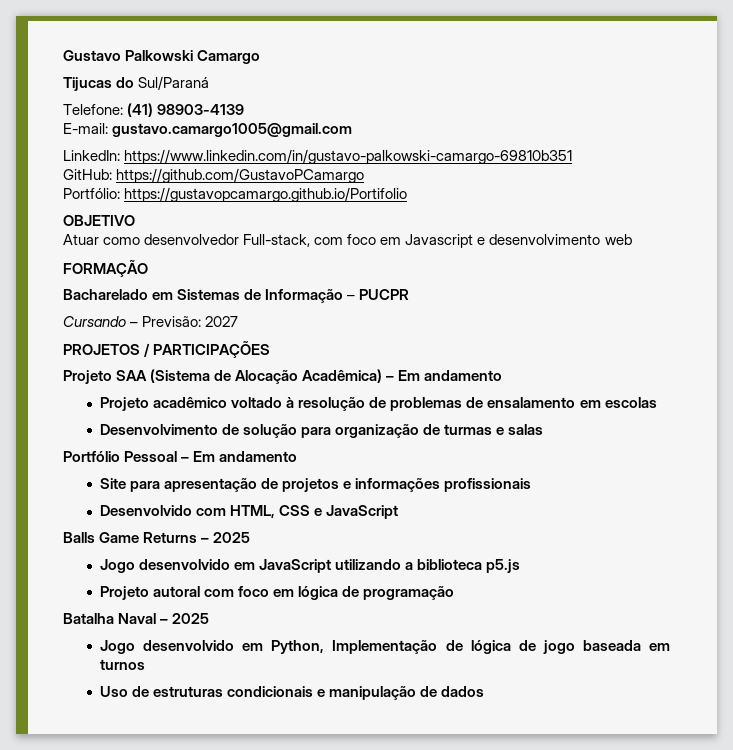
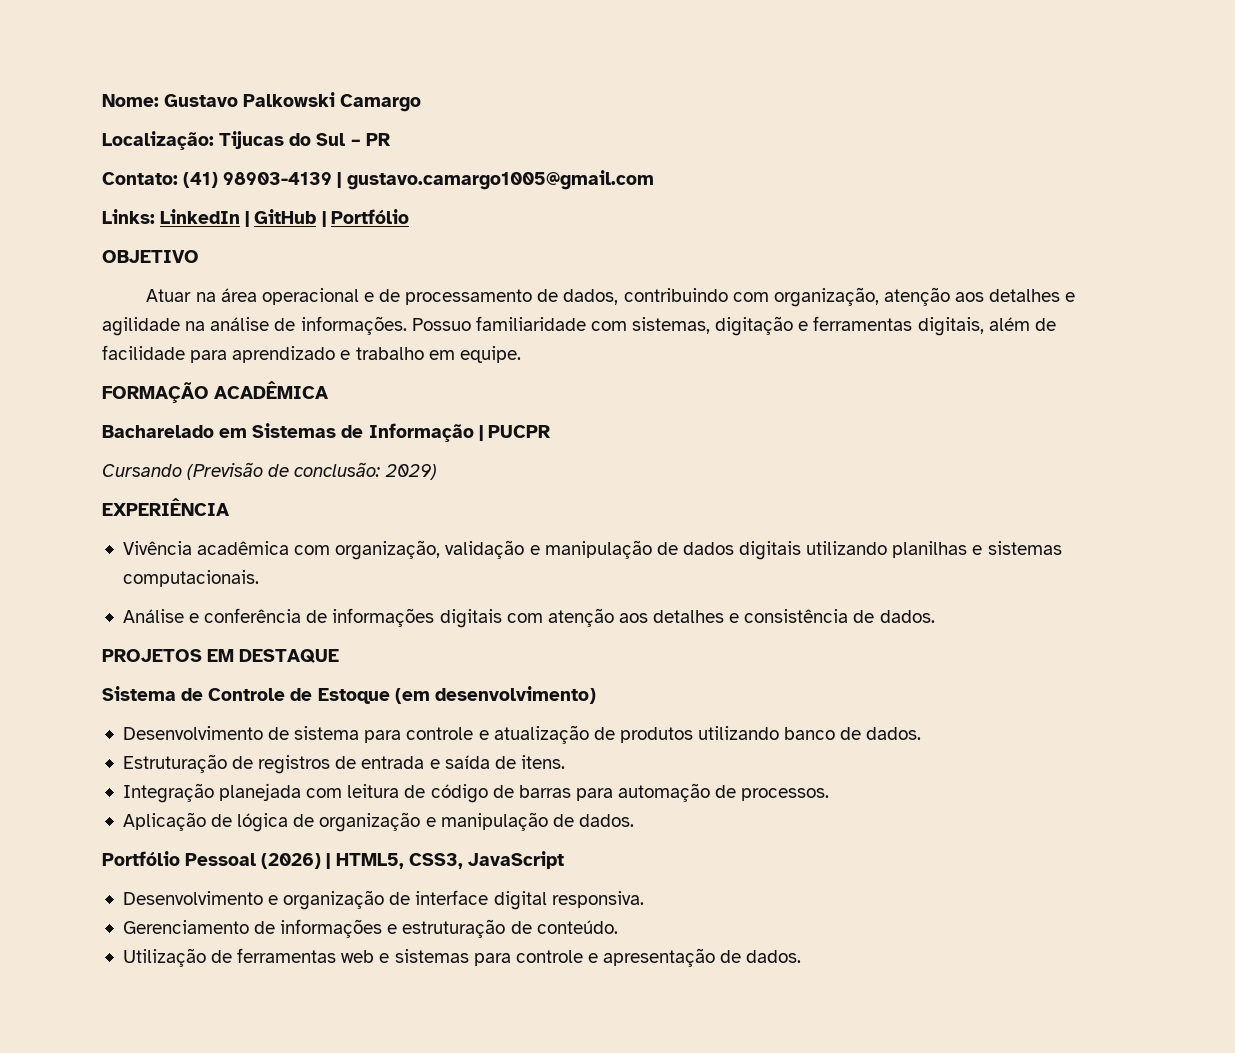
- Gustavo Palkowski Camargo
+ Nome: Gustavo Palkowski Camargo
- Tijucas do Sul/Paraná
- Telefone: (41) 98903-4139
- E-mail: gustavo.camargo1005@gmail.com
+ Localização: Tijucas do Sul – PR
+ Contato: (41) 98903-4139 | gustavo.camargo1005@gmail.com
- LinkedIn: https://www.linkedin.com/in/gustavo-palkowski-camargo-69810b351
- GitHub: https://github.com/GustavoPCamargo
- Portfólio: https://gustavopcamargo.github.io/Portifolio
+ Links: LinkedIn | GitHub | Portfólio
  OBJETIVO
- Atuar como desenvolvedor Full-stack, com foco em Javascript e desenvolvimento web
+ Atuar na área operacional e de processamento de dados, contribuindo com organização, atenção aos detalhes e agilidade na análise de informações. Possuo familiaridade com sistemas, digitação e ferramentas digitais, além de facilidade para aprendizado e trabalho em equipe.
- FORMAÇÃO
+ FORMAÇÃO ACADÊMICA
- Bacharelado em Sistemas de Informação – PUCPR
+ Bacharelado em Sistemas de Informação | PUCPR
- Cursando – Previsão: 2027
- PROJETOS / PARTICIPAÇÕES
- Projeto SAA (Sistema de Alocação Acadêmica) – Em andamento
- Projeto acadêmico voltado à resolução de problemas de ensalamento em escolas
- Desenvolvimento de solução para organização de turmas e salas
- Portfólio Pessoal – Em andamento
- Site para apresentação de projetos e informações profissionais
- Desenvolvido com HTML, CSS e JavaScript
- Balls Game Returns – 2025
- Jogo desenvolvido em JavaScript utilizando a biblioteca p5.js
- Projeto autoral com foco em lógica de programação
- Batalha Naval – 2025
- Jogo desenvolvido em Python, Implementação de lógica de jogo baseada em turnos
- Uso de estruturas condicionais e manipulação de dados
+ Cursando (Previsão de conclusão: 2029)
+ EXPERIÊNCIA
+ Vivência acadêmica com organização, validação e manipulação de dados digitais utilizando planilhas e sistemas computacionais.
+ Análise e conferência de informações digitais com atenção aos detalhes e consistência de dados.
+ PROJETOS EM DESTAQUE
+ Sistema de Controle de Estoque (em desenvolvimento)
+ Desenvolvimento de sistema para controle e atualização de produtos utilizando banco de dados.
+ Estruturação de registros de entrada e saída de itens.
+ Integração planejada com leitura de código de barras para automação de processos.
+ Aplicação de lógica de organização e manipulação de dados.
+ Portfólio Pessoal (2026) | HTML5, CSS3, JavaScript
+ Desenvolvimento e organização de interface digital responsiva.
+ Gerenciamento de informações e estruturação de conteúdo.
+ Utilização de ferramentas web e sistemas para controle e apresentação de dados.

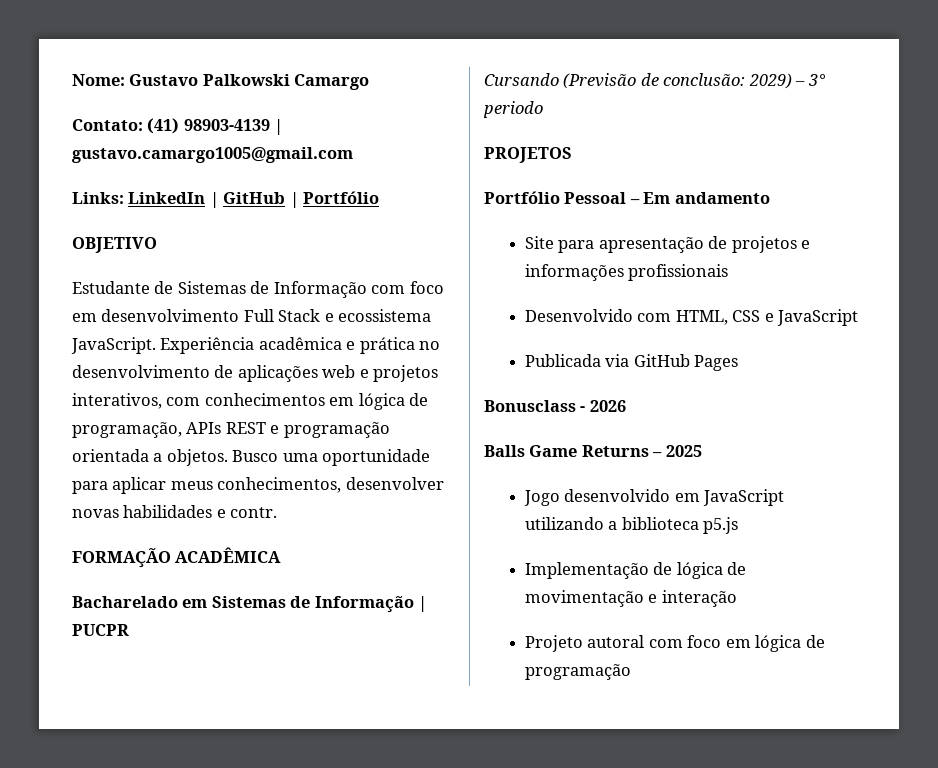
- Localização: Tijucas do Sul – PR
- Atuar na área operacional e de processamento de dados, contribuindo com organização, atenção aos detalhes e agilidade na análise de informações. Possuo familiaridade com sistemas, digitação e ferramentas digitais, além de facilidade para aprendizado e trabalho em equipe.
+ Estudante de Sistemas de Informação com foco em desenvolvimento Full Stack e ecossistema JavaScript. Experiência acadêmica e prática no desenvolvimento de aplicações web e projetos interativos, com conhecimentos em lógica de programação, APIs REST e programação orientada a objetos. Busco uma oportunidade para aplicar meus conhecimentos, desenvolver novas habilidades e contr.
- Cursando (Previsão de conclusão: 2029)
- EXPERIÊNCIA
- Vivência acadêmica com organização, validação e manipulação de dados digitais utilizando planilhas e sistemas computacionais.
- Análise e conferência de informações digitais com atenção aos detalhes e consistência de dados.
- PROJETOS EM DESTAQUE
- Sistema de Controle de Estoque (em desenvolvimento)
- Desenvolvimento de sistema para controle e atualização de produtos utilizando banco de dados.
- Estruturação de registros de entrada e saída de itens.
- Integração planejada com leitura de código de barras para automação de processos.
- Aplicação de lógica de organização e manipulação de dados.
- Portfólio Pessoal (2026) | HTML5, CSS3, JavaScript
- Desenvolvimento e organização de interface digital responsiva.
- Gerenciamento de informações e estruturação de conteúdo.
- Utilização de ferramentas web e sistemas para controle e apresentação de dados.
+ Cursando (Previsão de conclusão: 2029) – 3° periodo
+ PROJETOS
+ Portfólio Pessoal – Em andamento
+ Site para apresentação de projetos e informações profissionais
+ Desenvolvido com HTML, CSS e JavaScript
+ Publicada via GitHub Pages
+ Bonusclass - 2026
+ Balls Game Returns – 2025
+ Jogo desenvolvido em JavaScript utilizando a biblioteca p5.js
+ Implementação de lógica de movimentação e interação
+ Projeto autoral com foco em lógica de programação

